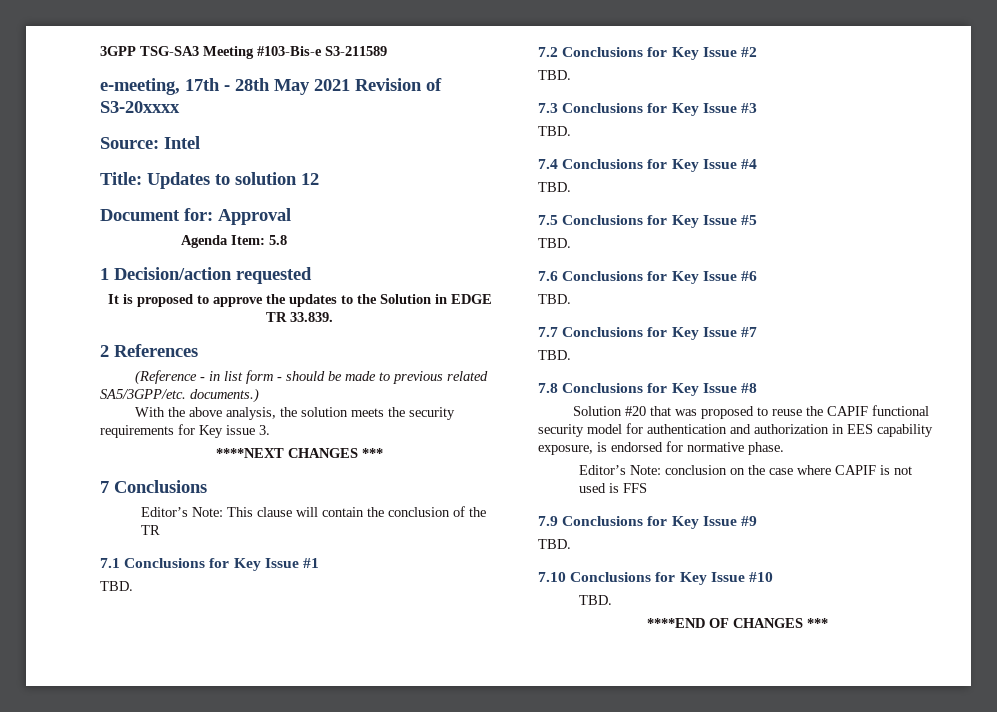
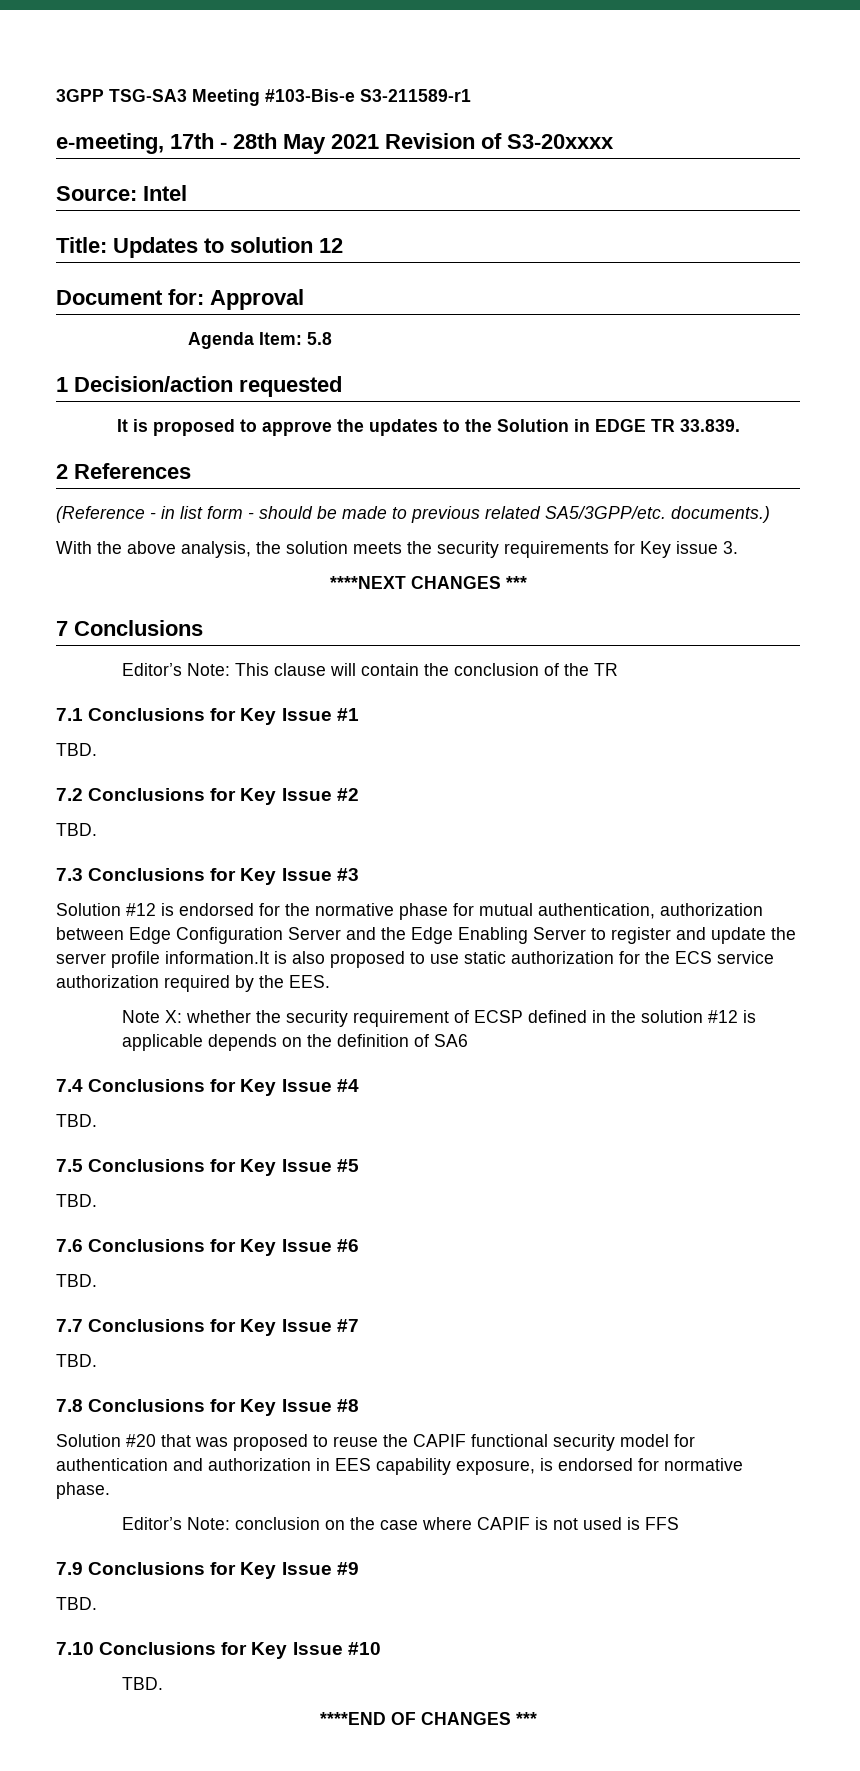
- 3GPP TSG-SA3 Meeting #103-Bis-e S3-211589
+ 3GPP TSG-SA3 Meeting #103-Bis-e S3-211589-r1
  7.3 Conclusions for Key Issue #3
- TBD.
+ Solution #12 is endorsed for the normative phase for mutual authentication, authorization between Edge Configuration Server and the Edge Enabling Server to register and update the server profile information.It is also proposed to use static authorization for the ECS service authorization required by the EES.
+ Note X: whether the security requirement of ECSP defined in the solution #12 is applicable depends on the definition of SA6

